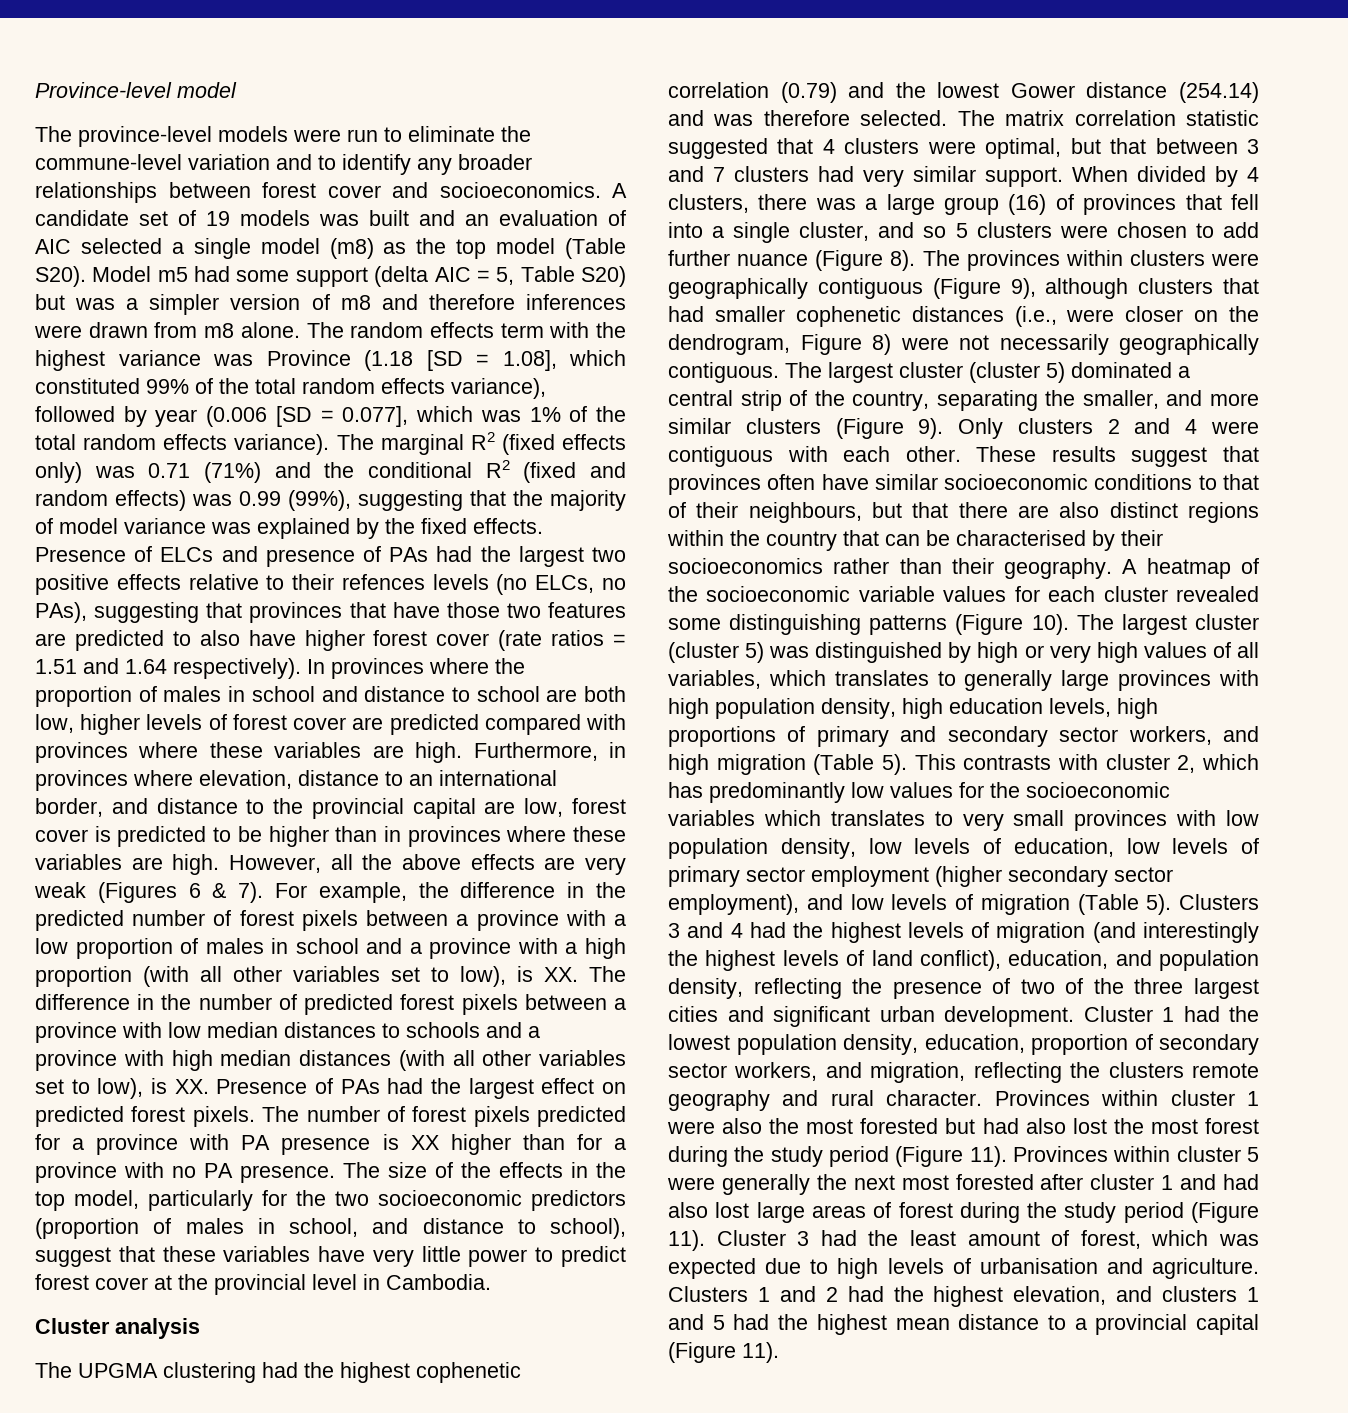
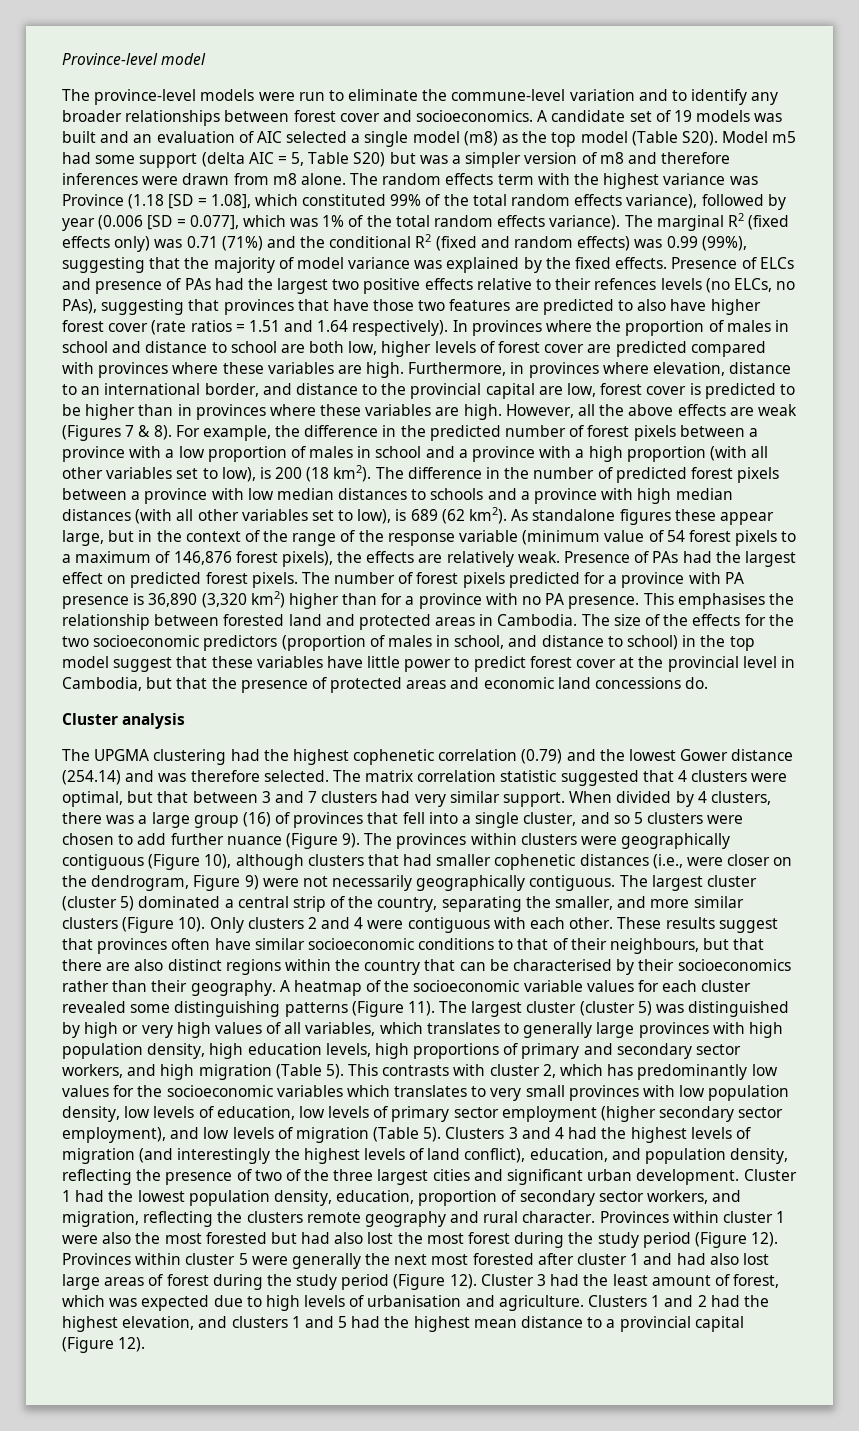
- However, all the above effects are very weak (Figures 6 & 7).
+ However, all the above effects are weak (Figures 7 & 8).
- For example, the difference in the predicted number of forest pixels between a province with a low proportion of males in school and a province with a high proportion (with all other variables set to low), is XX. The difference in the number of predicted forest pixels between a province with low median distances to schools and a province with high median distances (with all other variables set to low), is XX. Presence of PAs had the largest effect on predicted forest pixels.
+ For example, the difference in the predicted number of forest pixels between a province with a low proportion of males in school and a province with a high proportion (with all other variables set to low), is 200 (18 km2). The difference in the number of predicted forest pixels between a province with low median distances to schools and a province with high median distances (with all other variables set to low), is 689 (62 km2). As standalone figures these appear large, but in the context of the range of the response variable (minimum value of 54 forest pixels to a maximum of 146,876 forest pixels), the effects are relatively weak. Presence of PAs had the largest effect on predicted forest pixels.
- The number of forest pixels predicted for a province with PA presence is XX higher than for a province with no PA presence.
+ The number of forest pixels predicted for a province with PA presence is 36,890 (3,320 km2) higher than for a province with no PA presence.
+ This emphasises the relationship between forested land and protected areas in Cambodia.
- The size of the effects in the top model, particularly for the two socioeconomic predictors (proportion of males in school, and distance to school), suggest that these variables have very little power to predict forest cover at the provincial level in Cambodia.
+ The size of the effects for the two socioeconomic predictors (proportion of males in school, and distance to school) in the top model suggest that these variables have little power to predict forest cover at the provincial level in Cambodia, but that the presence of protected areas and economic land concessions do.
- When divided by 4 clusters, there was a large group (16) of provinces that fell into a single cluster, and so 5 clusters were chosen to add further nuance (Figure 8).
+ When divided by 4 clusters, there was a large group (16) of provinces that fell into a single cluster, and so 5 clusters were chosen to add further nuance (Figure 9).
- The provinces within clusters were geographically contiguous (Figure 9), although clusters that had smaller cophenetic distances (i.e., were closer on the dendrogram, Figure 8) were not necessarily geographically contiguous.
+ The provinces within clusters were geographically contiguous (Figure 10), although clusters that had smaller cophenetic distances (i.e., were closer on the dendrogram, Figure 9) were not necessarily geographically contiguous.
- The largest cluster (cluster 5) dominated a central strip of the country, separating the smaller, and more similar clusters (Figure 9).
+ The largest cluster (cluster 5) dominated a central strip of the country, separating the smaller, and more similar clusters (Figure 10).
- A heatmap of the socioeconomic variable values for each cluster revealed some distinguishing patterns (Figure 10).
+ A heatmap of the socioeconomic variable values for each cluster revealed some distinguishing patterns (Figure 11).
- Provinces within cluster 1 were also the most forested but had also lost the most forest during the study period (Figure 11).
+ Provinces within cluster 1 were also the most forested but had also lost the most forest during the study period (Figure 12).
- Provinces within cluster 5 were generally the next most forested after cluster 1 and had also lost large areas of forest during the study period (Figure 11).
+ Provinces within cluster 5 were generally the next most forested after cluster 1 and had also lost large areas of forest during the study period (Figure 12).
- Clusters 1 and 2 had the highest elevation, and clusters 1 and 5 had the highest mean distance to a provincial capital (Figure 11).
+ Clusters 1 and 2 had the highest elevation, and clusters 1 and 5 had the highest mean distance to a provincial capital (Figure 12).

